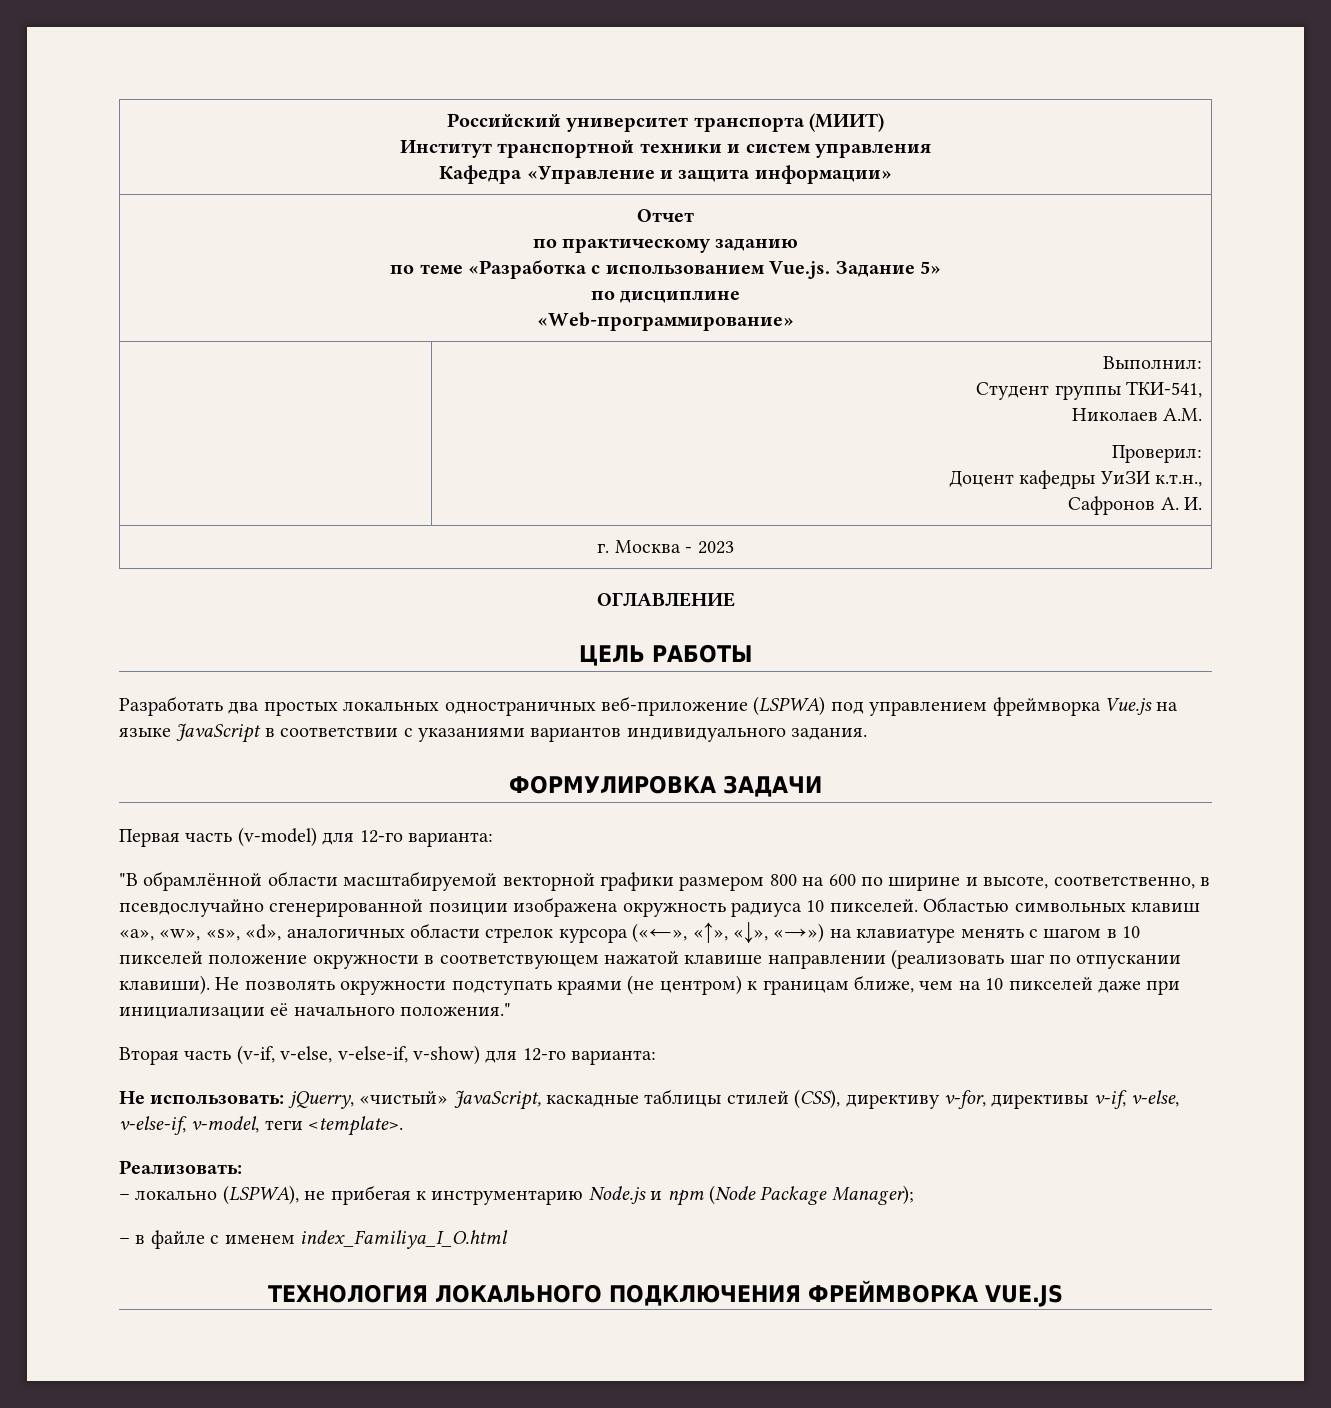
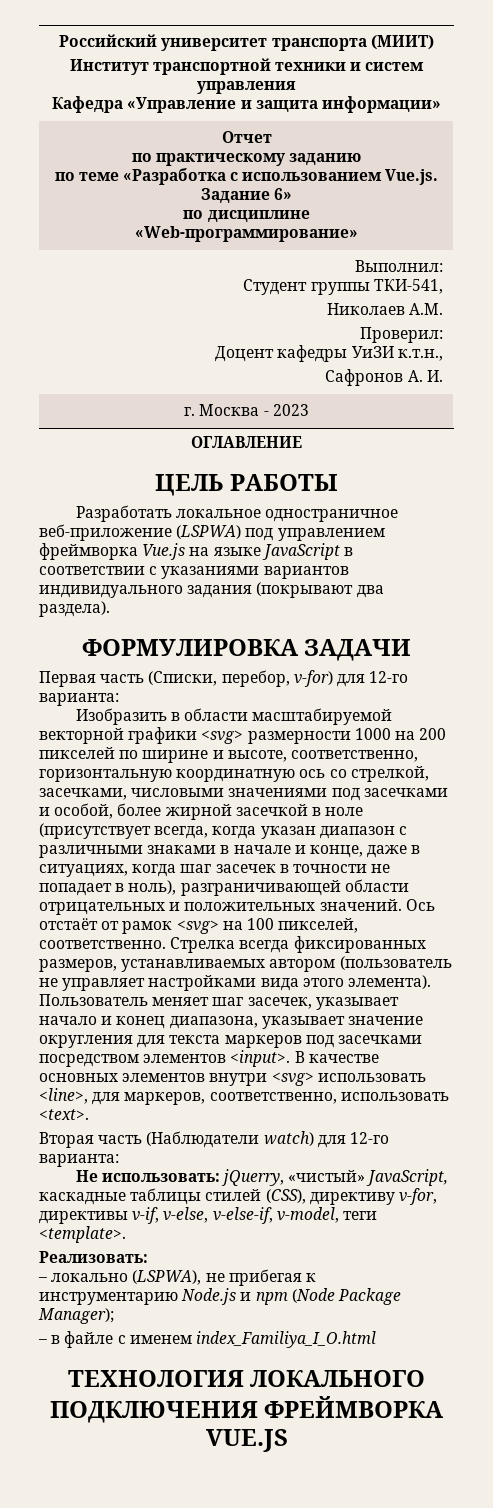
  Отчет
  по практическому заданию
- по теме «Разработка с использованием Vue.js. Задание 5»
+ по теме «Разработка с использованием Vue.js. Задание 6»
- Разработать два простых локальных одностраничных веб-приложение (LSPWA) под управлением фреймворка Vue.js на языке JavaScript в соответствии с указаниями вариантов индивидуального задания.
+ Разработать локальное одностраничное веб-приложение (LSPWA) под управлением фреймворка Vue.js на языке JavaScript в соответствии с указаниями вариантов индивидуального задания (покрывают два раздела).
- Первая часть (v-model) для 12-го варианта:
- "В обрамлённой области масштабируемой векторной графики размером 800 на 600 по ширине и высоте, соответственно, в псевдослучайно сгенерированной позиции изображена окружность радиуса 10 пикселей. Областью символьных клавиш «a», «w», «s», «d», аналогичных области стрелок курсора («←», «↑», «↓», «→») на клавиатуре менять с шагом в 10 пикселей положение окружности в соответствующем нажатой клавише направлении (реализовать шаг по отпускании клавиши). Не позволять окружности подступать краями (не центром) к границам ближе, чем на 10 пикселей даже при инициализации её начального положения."
- Вторая часть (v-if, v-else, v-else-if, v-show) для 12-го варианта:
+ Первая часть (Списки, перебор, v-for) для 12-го варианта:
+ Изобразить в области масштабируемой векторной графики <svg> размерности 1000 на 200 пикселей по ширине и высоте, соответственно, горизонтальную координатную ось со стрелкой, засечками, числовыми значениями под засечками и особой, более жирной засечкой в ноле (присутствует всегда, когда указан диапазон с различными знаками в начале и конце, даже в ситуациях, когда шаг засечек в точности не попадает в ноль), разграничивающей области отрицательных и положительных значений. Ось отстаёт от рамок <svg> на 100 пикселей, соответственно. Стрелка всегда фиксированных размеров, устанавливаемых автором (пользователь не управляет настройками вида этого элемента). Пользователь меняет шаг засечек, указывает начало и конец диапазона, указывает значение округления для текста маркеров под засечками посредством элементов <input>. В качестве основных элементов внутри <svg> использовать <line>, для маркеров, соответственно, использовать <text>.
+ Вторая часть (Наблюдатели watch) для 12-го варианта:

